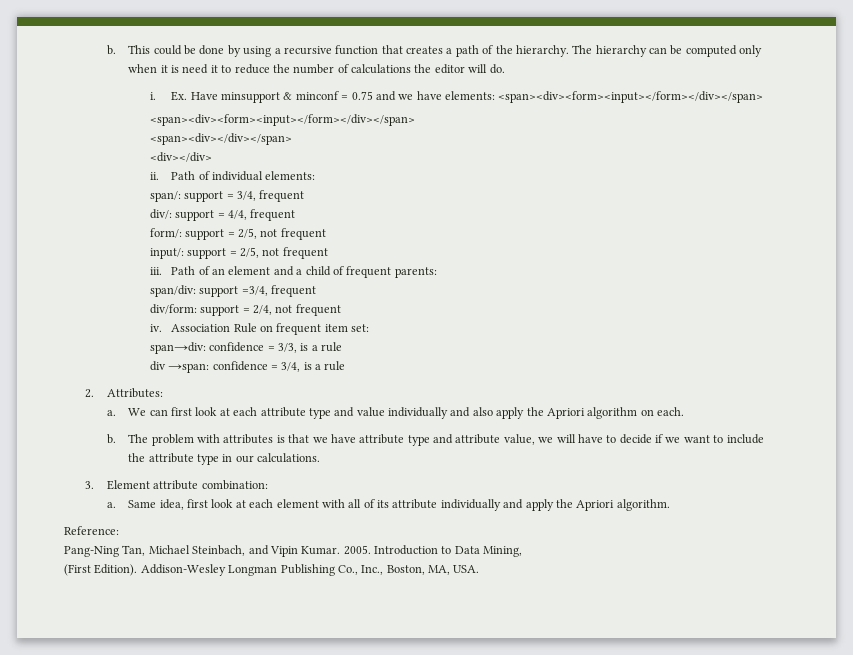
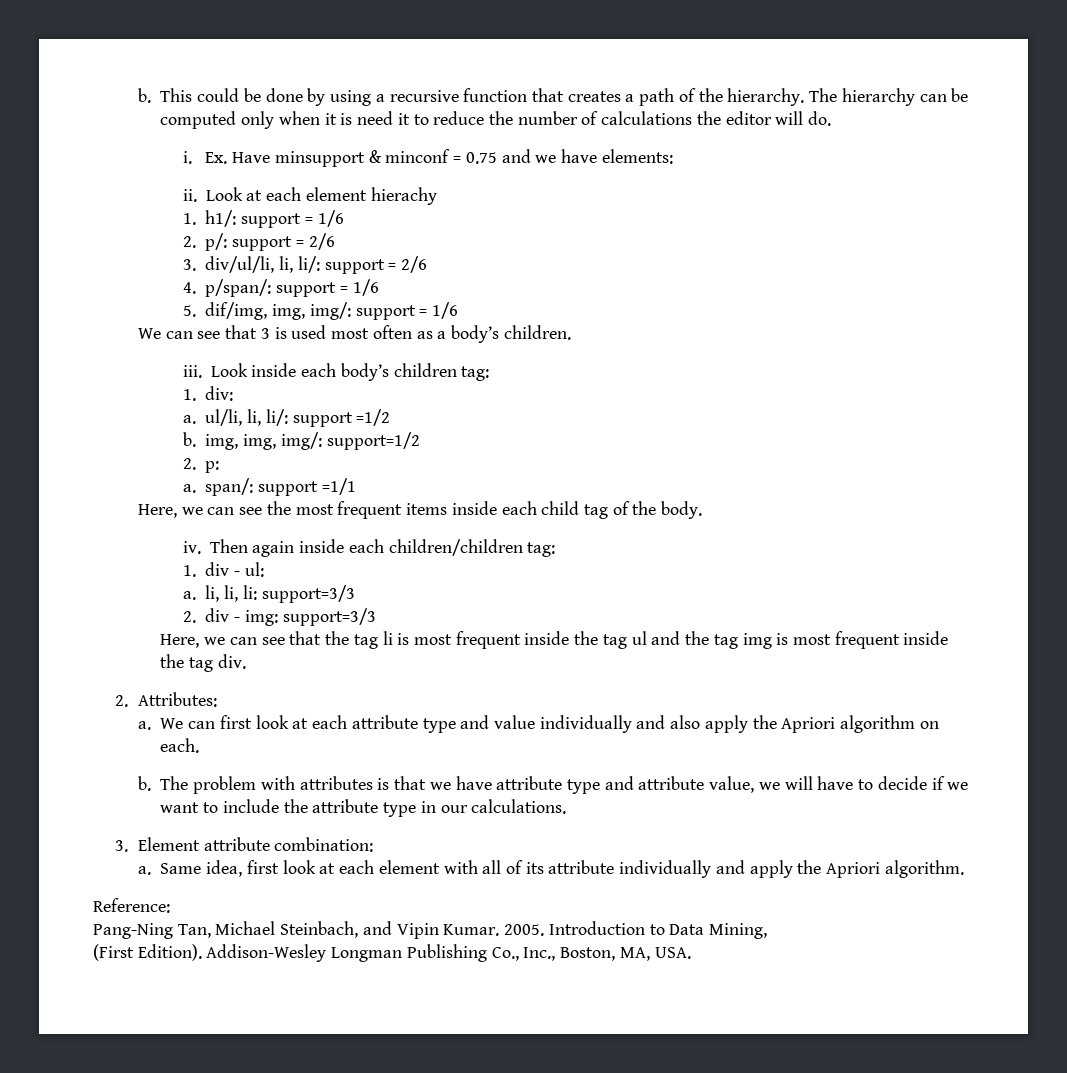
- Ex. Have minsupport & minconf = 0.75 and we have elements: <span><div><form><input></form></div></span>
- <span><div><form><input></form></div></span>
- <span><div></div></span>
- <div></div>
- ii. Path of individual elements:
- span/: support = 3/4, frequent
- div/: support = 4/4, frequent
- form/: support = 2/5, not frequent
- input/: support = 2/5, not frequent
- iii. Path of an element and a child of frequent parents:
- span/div: support =3/4, frequent
- div/form: support = 2/4, not frequent
- iv. Association Rule on frequent item set:
- span→div: confidence = 3/3, is a rule
- div →span: confidence = 3/4, is a rule
+ Ex. Have minsupport & minconf = 0.75 and we have elements:
+ ii. Look at each element hierachy
+ 1. h1/: support = 1/6
+ 2. p/: support = 2/6
+ 3. div/ul/li, li, li/: support = 2/6
+ 4. p/span/: support = 1/6
+ 5. dif/img, img, img/: support = 1/6
+ We can see that 3 is used most often as a body’s children.
+ iii. Look inside each body’s children tag:
+ 1. div:
+ a. ul/li, li, li/: support =1/2
+ b. img, img, img/: support=1/2
+ 2. p:
+ a. span/: support =1/1
+ Here, we can see the most frequent items inside each child tag of the body.
+ iv. Then again inside each children/children tag:
+ 1. div - ul:
+ a. li, li, li: support=3/3
+ 2. div - img: support=3/3
+ Here, we can see that the tag li is most frequent inside the tag ul and the tag img is most frequent inside the tag div.

